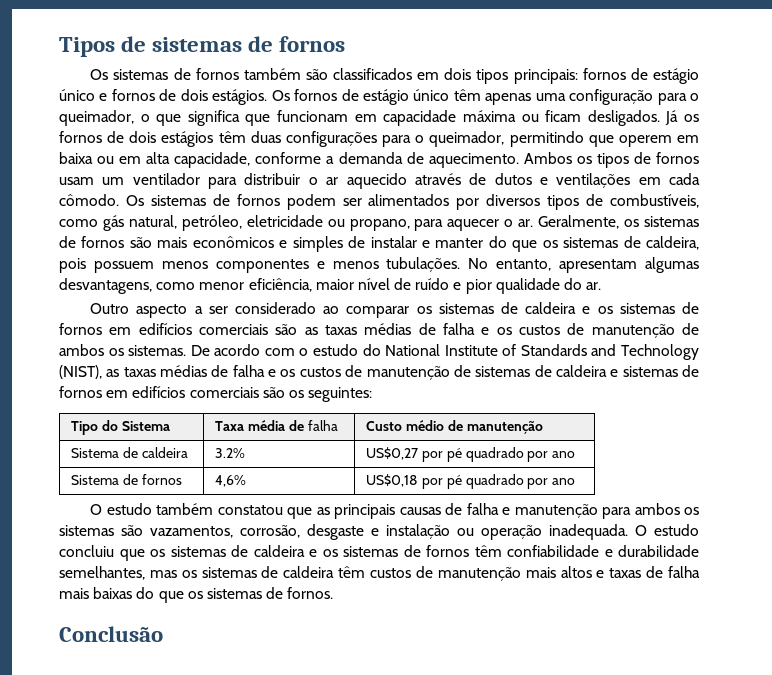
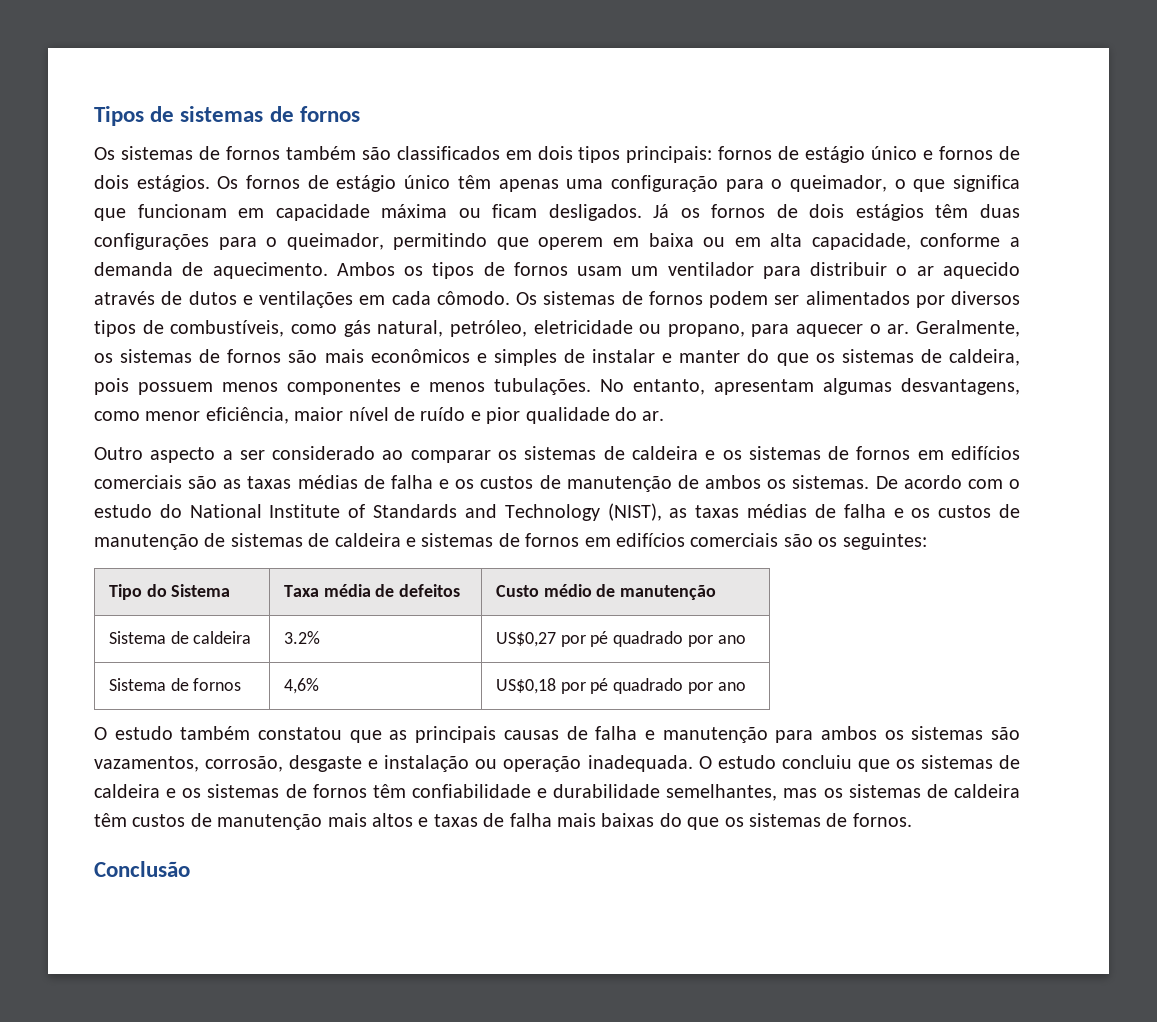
- Tipo do Sistema | Taxa média de falha | Custo médio de manutenção
+ Tipo do Sistema | Taxa média de defeitos | Custo médio de manutenção

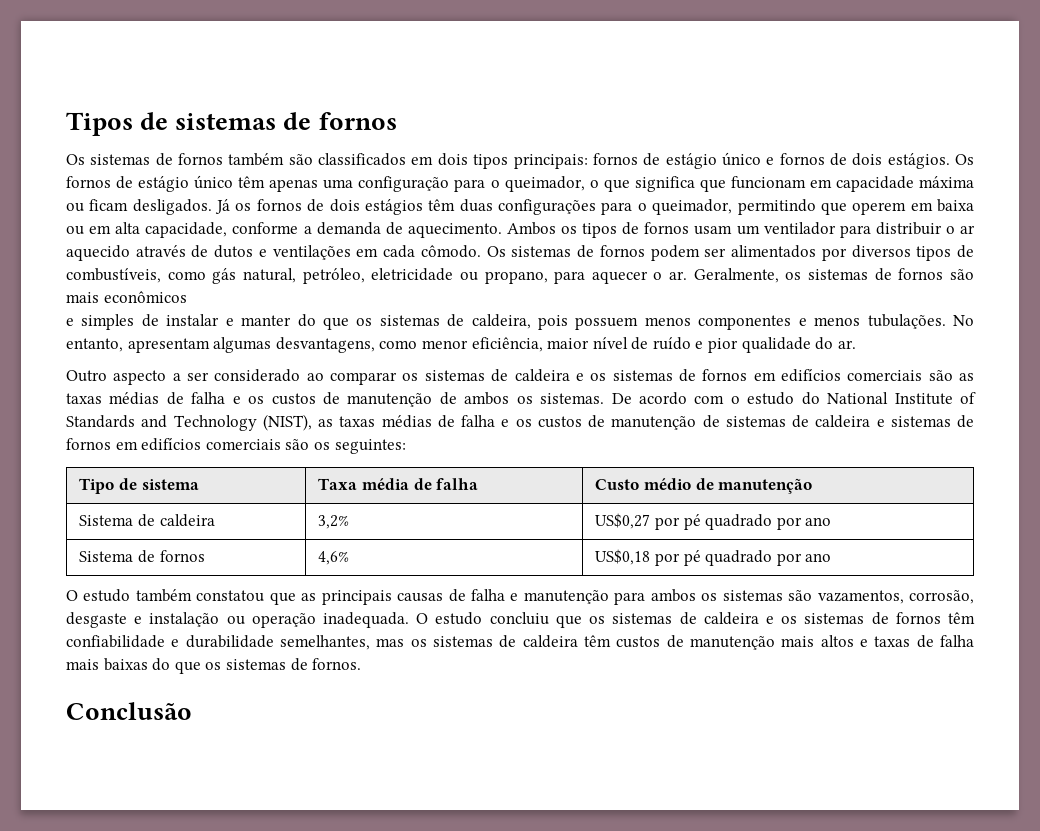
- Geralmente, os sistemas de fornos são mais econômicos e simples de instalar e manter do que os sistemas de caldeira, pois possuem menos componentes e menos tubulações.
+ Geralmente, os sistemas de fornos são mais econômicos
+ e simples de instalar e manter do que os sistemas de caldeira, pois possuem menos componentes e menos tubulações.
- Tipo do Sistema | Taxa média de defeitos | Custo médio de manutenção
+ Tipo de sistema | Taxa média de falha | Custo médio de manutenção
- Sistema de caldeira | 3.2% | US$0,27 por pé quadrado por ano
+ Sistema de caldeira | 3,2% | US$0,27 por pé quadrado por ano

